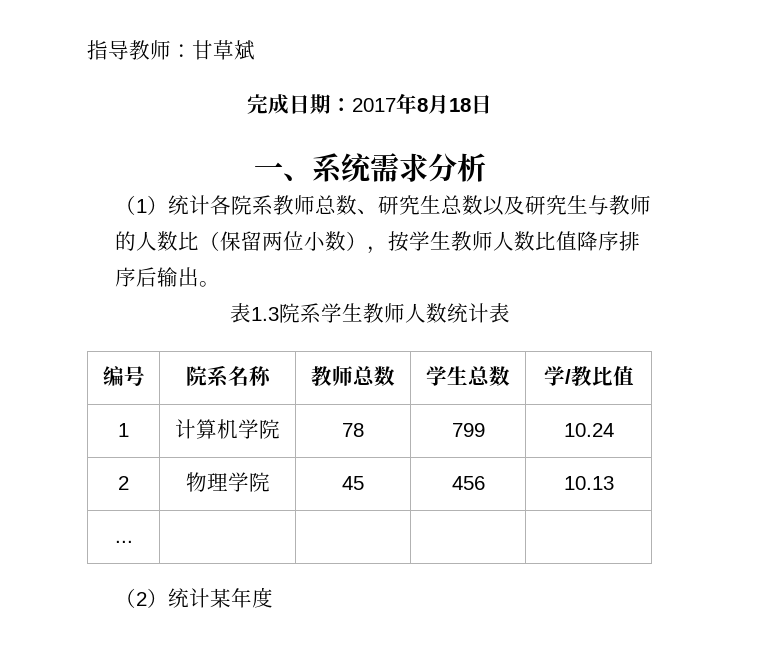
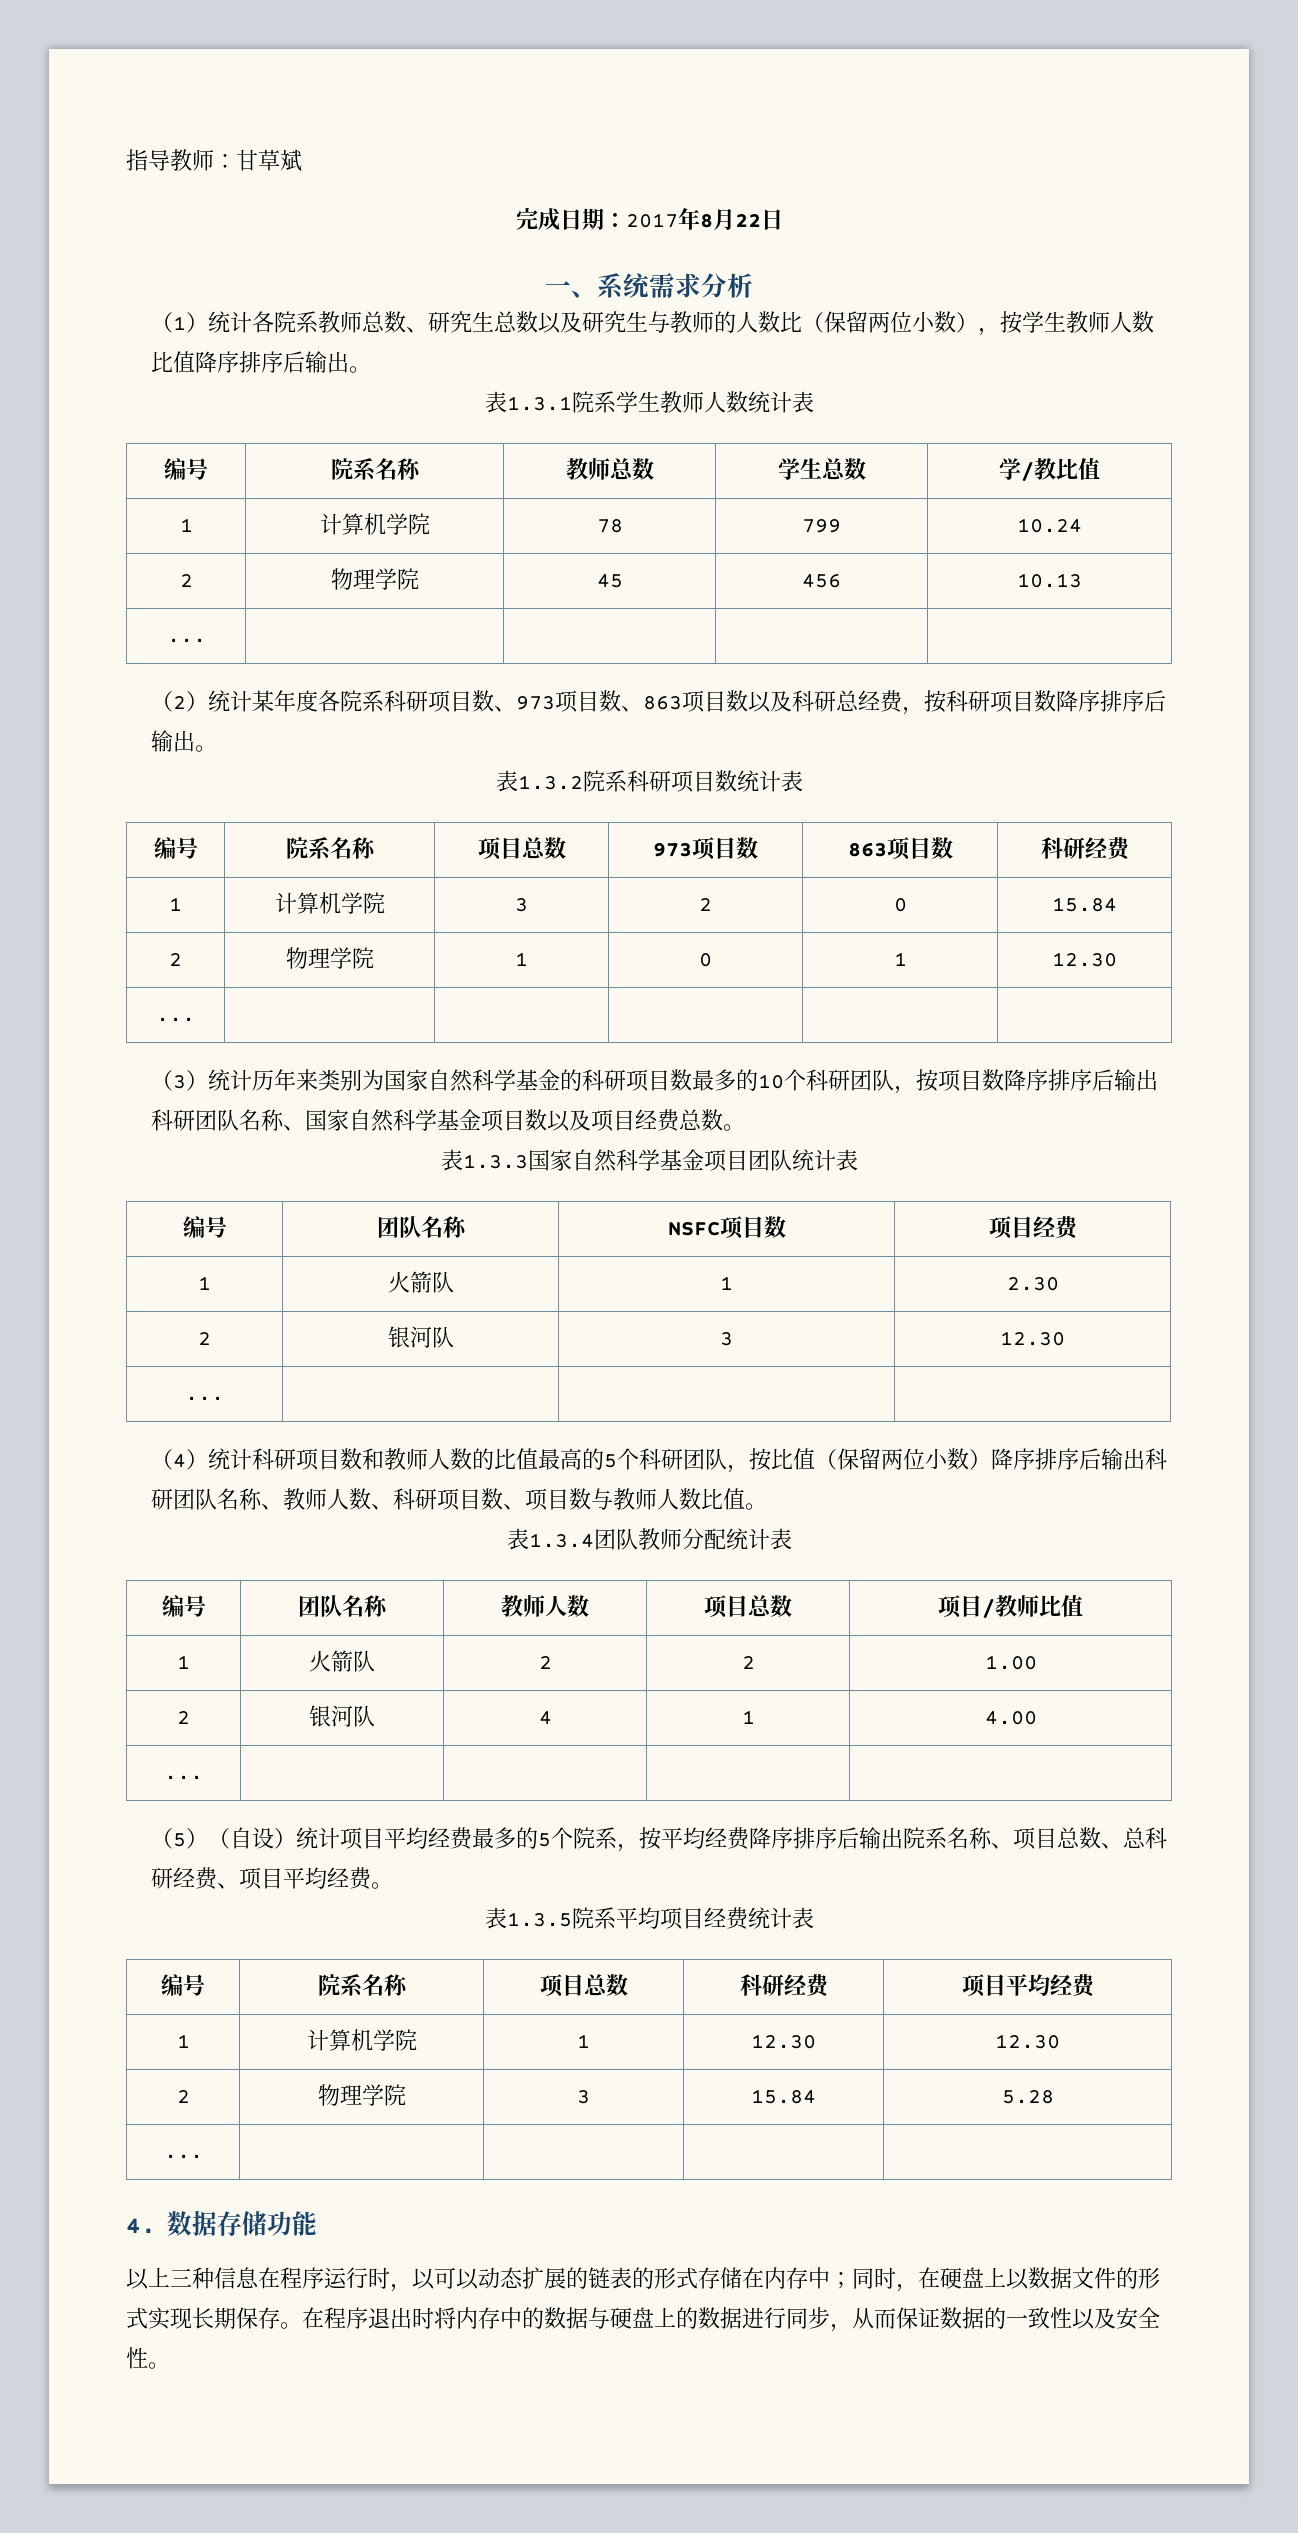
- 完成日期：2017年8月18日
+ 完成日期：2017年8月22日
- 表1.3院系学生教师人数统计表
+ 表1.3.1院系学生教师人数统计表
- （2）统计某年度
+ （2）统计某年度各院系科研项目数、973项目数、863项目数以及科研总经费，按科研项目数降序排序后输出。
+ 表1.3.2院系科研项目数统计表
+ 编号 | 院系名称 | 项目总数 | 973项目数 | 863项目数 | 科研经费
+ 1 | 计算机学院 | 3 | 2 | 0 | 15.84
+ 2 | 物理学院 | 1 | 0 | 1 | 12.30
+ ... | | | | |
+ （3）统计历年来类别为国家自然科学基金的科研项目数最多的10个科研团队，按项目数降序排序后输出科研团队名称、国家自然科学基金项目数以及项目经费总数。
+ 表1.3.3国家自然科学基金项目团队统计表
+ 编号 | 团队名称 | NSFC项目数 | 项目经费
+ 1 | 火箭队 | 1 | 2.30
+ 2 | 银河队 | 3 | 12.30
+ ... | | |
+ （4）统计科研项目数和教师人数的比值最高的5个科研团队，按比值（保留两位小数）降序排序后输出科研团队名称、教师人数、科研项目数、项目数与教师人数比值。
+ 表1.3.4团队教师分配统计表
+ 编号 | 团队名称 | 教师人数 | 项目总数 | 项目/教师比值
+ 1 | 火箭队 | 2 | 2 | 1.00
+ 2 | 银河队 | 4 | 1 | 4.00
+ ... | | | |
+ （5）（自设）统计项目平均经费最多的5个院系，按平均经费降序排序后输出院系名称、项目总数、总科研经费、项目平均经费。
+ 表1.3.5院系平均项目经费统计表
+ 编号 | 院系名称 | 项目总数 | 科研经费 | 项目平均经费
+ 1 | 计算机学院 | 1 | 12.30 | 12.30
+ 2 | 物理学院 | 3 | 15.84 | 5.28
+ ... | | | |
+ 4.数据存储功能
+ 以上三种信息在程序运行时，以可以动态扩展的链表的形式存储在内存中；同时，在硬盘上以数据文件的形式实现长期保存。在程序退出时将内存中的数据与硬盘上的数据进行同步，从而保证数据的一致性以及安全性。

